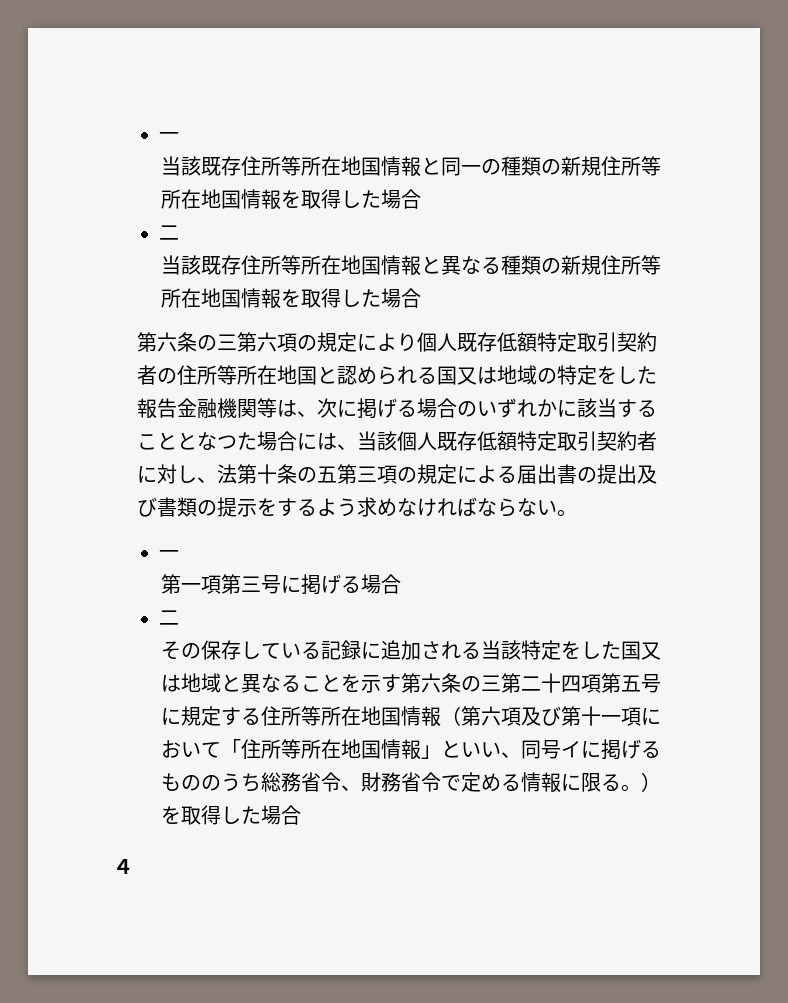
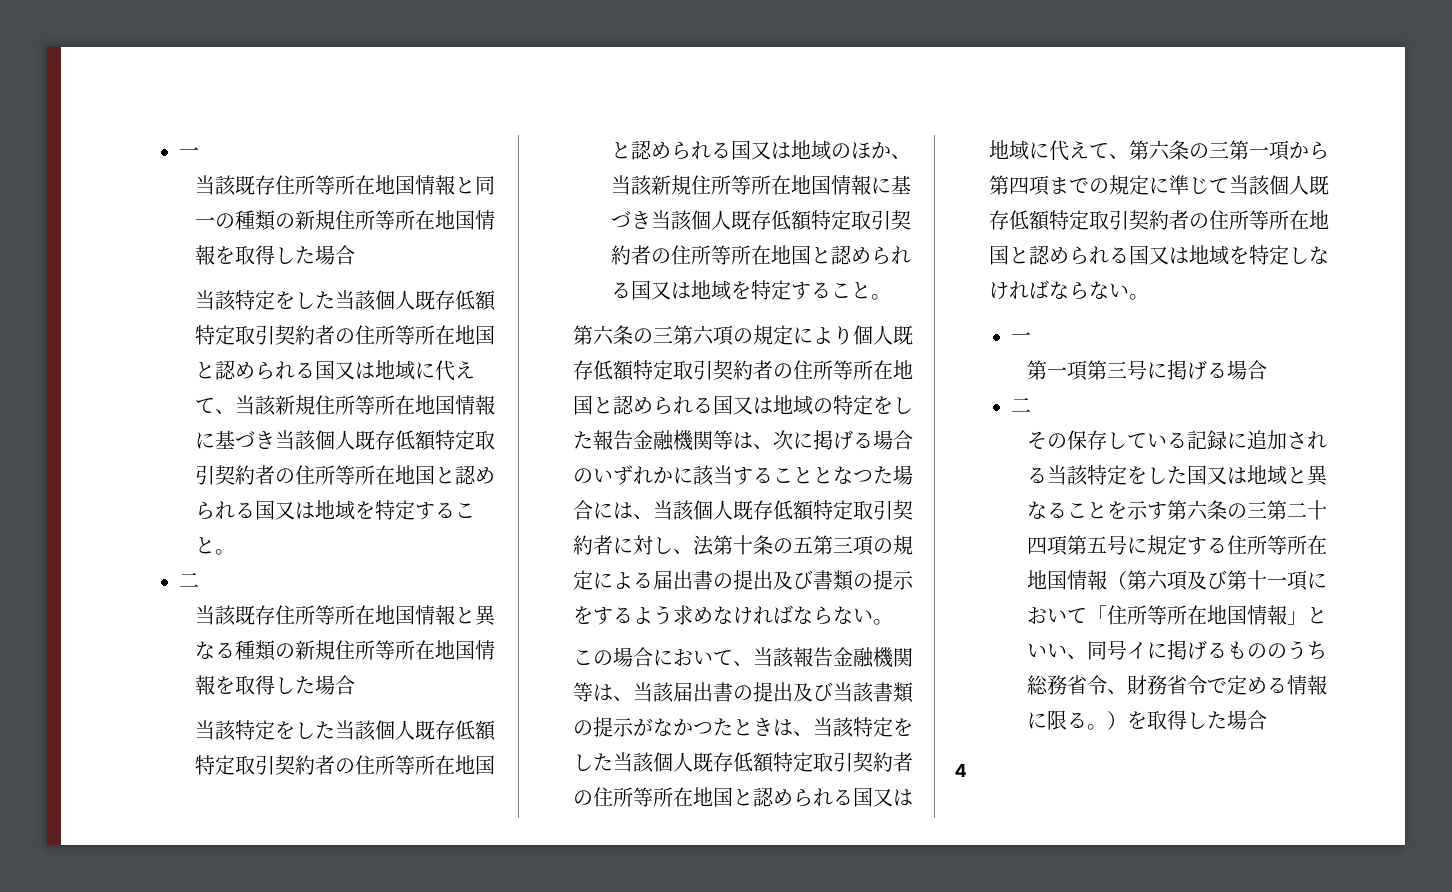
+ 当該特定をした当該個人既存低額特定取引契約者の住所等所在地国と認められる国又は地域に代えて、当該新規住所等所在地国情報に基づき当該個人既存低額特定取引契約者の住所等所在地国と認められる国又は地域を特定すること。
+ 当該特定をした当該個人既存低額特定取引契約者の住所等所在地国と認められる国又は地域のほか、当該新規住所等所在地国情報に基づき当該個人既存低額特定取引契約者の住所等所在地国と認められる国又は地域を特定すること。
+ この場合において、当該報告金融機関等は、当該届出書の提出及び当該書類の提示がなかつたときは、当該特定をした当該個人既存低額特定取引契約者の住所等所在地国と認められる国又は地域に代えて、第六条の三第一項から第四項までの規定に準じて当該個人既存低額特定取引契約者の住所等所在地国と認められる国又は地域を特定しなければならない。

